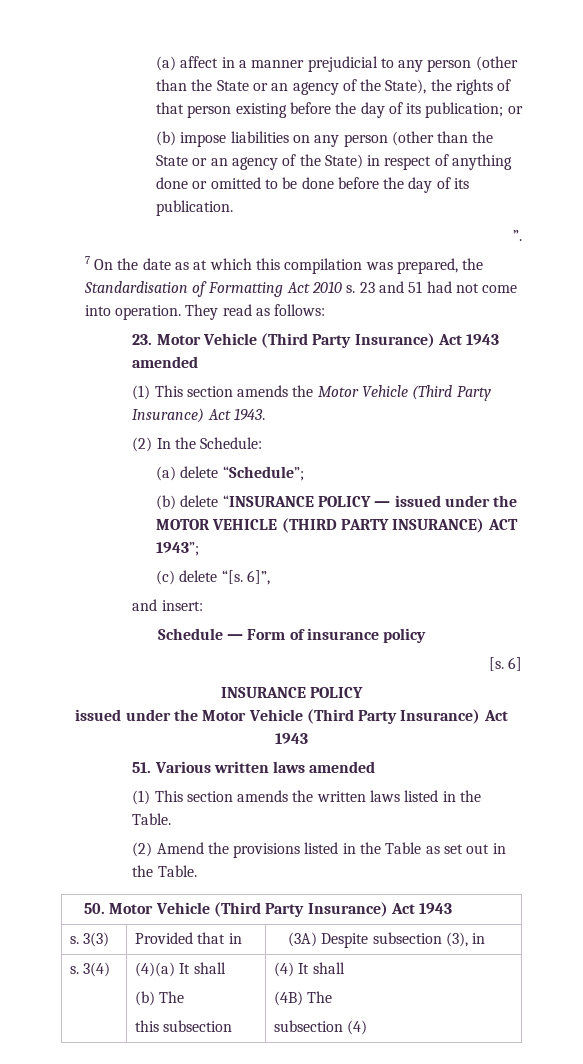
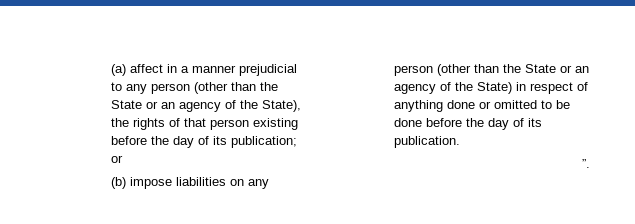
- 7 On the date as at which this compilation was prepared, the Standardisation of Formatting Act 2010 s. 23 and 51 had not come into operation. They read as follows:
- 23. Motor Vehicle (Third Party Insurance) Act 1943 amended
- (1) This section amends the Motor Vehicle (Third Party Insurance) Act 1943.
- (2) In the Schedule:
- (a) delete “Schedule”;
- (b) delete “INSURANCE POLICY — issued under the MOTOR VEHICLE (THIRD PARTY INSURANCE) ACT 1943”;
- (c) delete “[s. 6]”,
- and insert:
- Schedule — Form of insurance policy
- [s. 6]
- INSURANCE POLICY
- issued under the Motor Vehicle (Third Party Insurance) Act 1943
- 51. Various written laws amended
- (1) This section amends the written laws listed in the Table.
- (2) Amend the provisions listed in the Table as set out in the Table.
- 50. Motor Vehicle (Third Party Insurance) Act 1943
- s. 3(3) | Provided that in | (3A) Despite subsection (3), in
- s. 3(4) | (4)(a) It shall
- (b) The
- this subsection | (4) It shall
- (4B) The
- subsection (4)

